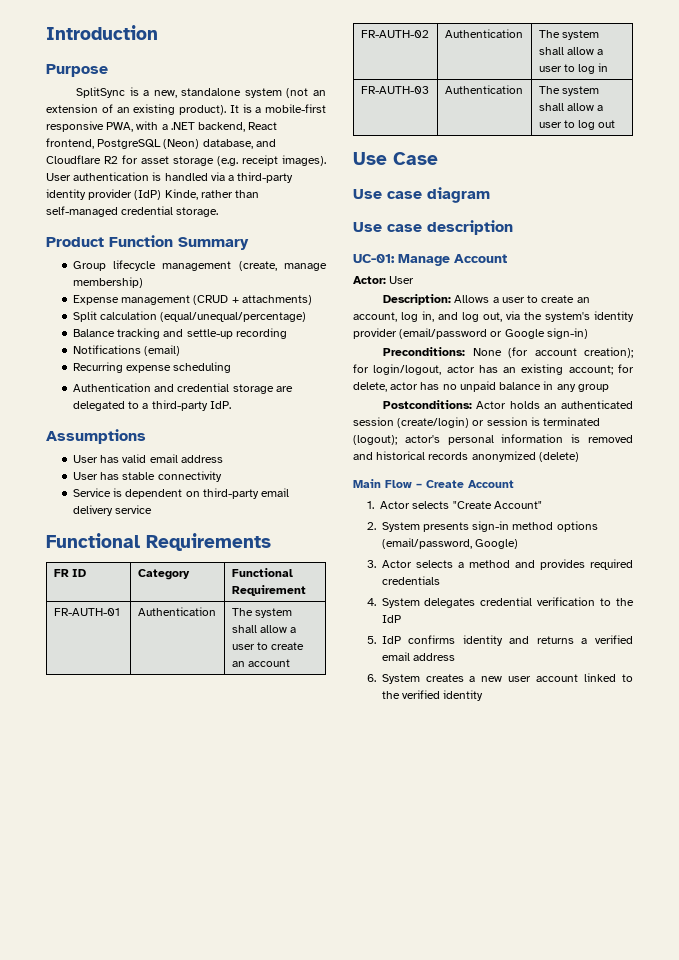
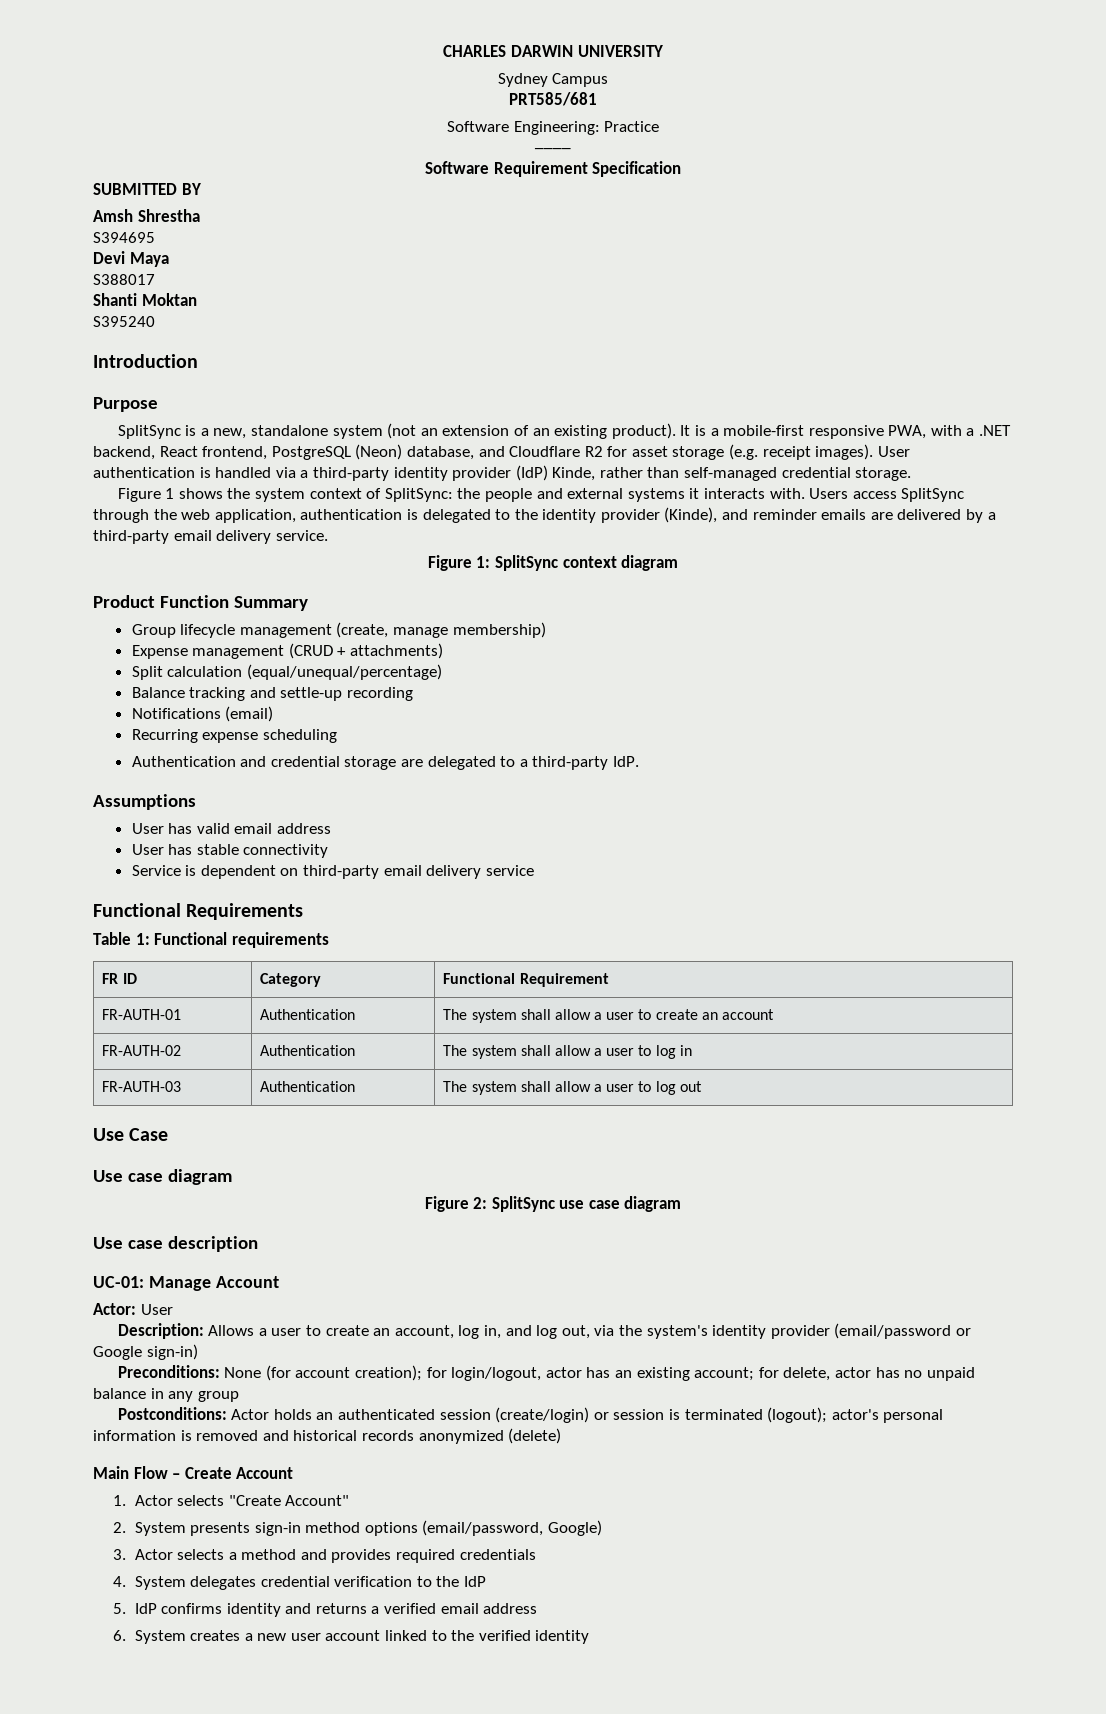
+ CHARLES DARWIN UNIVERSITY
+ Sydney Campus
+ PRT585/681
+ Software Engineering: Practice
+ ────
+ Software Requirement Specification
+ SUBMITTED BY
+ Amsh Shrestha
+ S394695
+ Devi Maya
+ S388017
+ Shanti Moktan
+ S395240
+ Figure 1 shows the system context of SplitSync: the people and external systems it interacts with. Users access SplitSync through the web application, authentication is delegated to the identity provider (Kinde), and reminder emails are delivered by a third-party email delivery service.
+ Figure 1: SplitSync context diagram
+ Table 1: Functional requirements
+ Figure 2: SplitSync use case diagram

